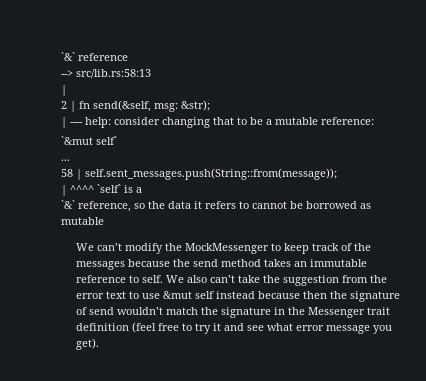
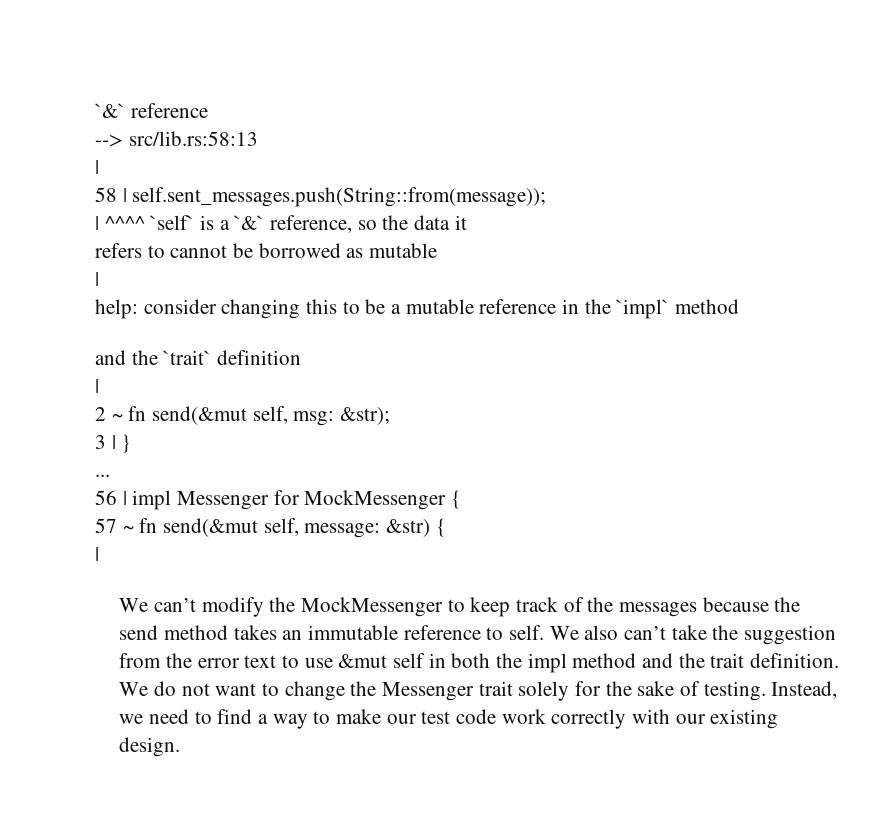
- 2 | fn send(&self, msg: &str);
- | ---- help: consider changing that to be a mutable reference:
- `&mut self`
- ...
- | ^^^^ `self` is a
- `&` reference, so the data it refers to cannot be borrowed as mutable
+ | ^^^^ `self` is a `&` reference, so the data it
+ refers to cannot be borrowed as mutable
+ |
+ help: consider changing this to be a mutable reference in the `impl` method
+ and the `trait` definition
+ |
+ 2 ~ fn send(&mut self, msg: &str);
+ 3 | }
+ ...
+ 56 | impl Messenger for MockMessenger {
+ 57 ~ fn send(&mut self, message: &str) {
+ |
- We also can’t take the suggestion from the error text to use &mut self instead because then the signature of send wouldn’t match the signature in the Messenger trait definition (feel free to try it and see what error message you get).
+ We also can’t take the suggestion from the error text to use &mut self in both the impl method and the trait definition. We do not want to change the Messenger trait solely for the sake of testing. Instead, we need to find a way to make our test code work correctly with our existing design.

